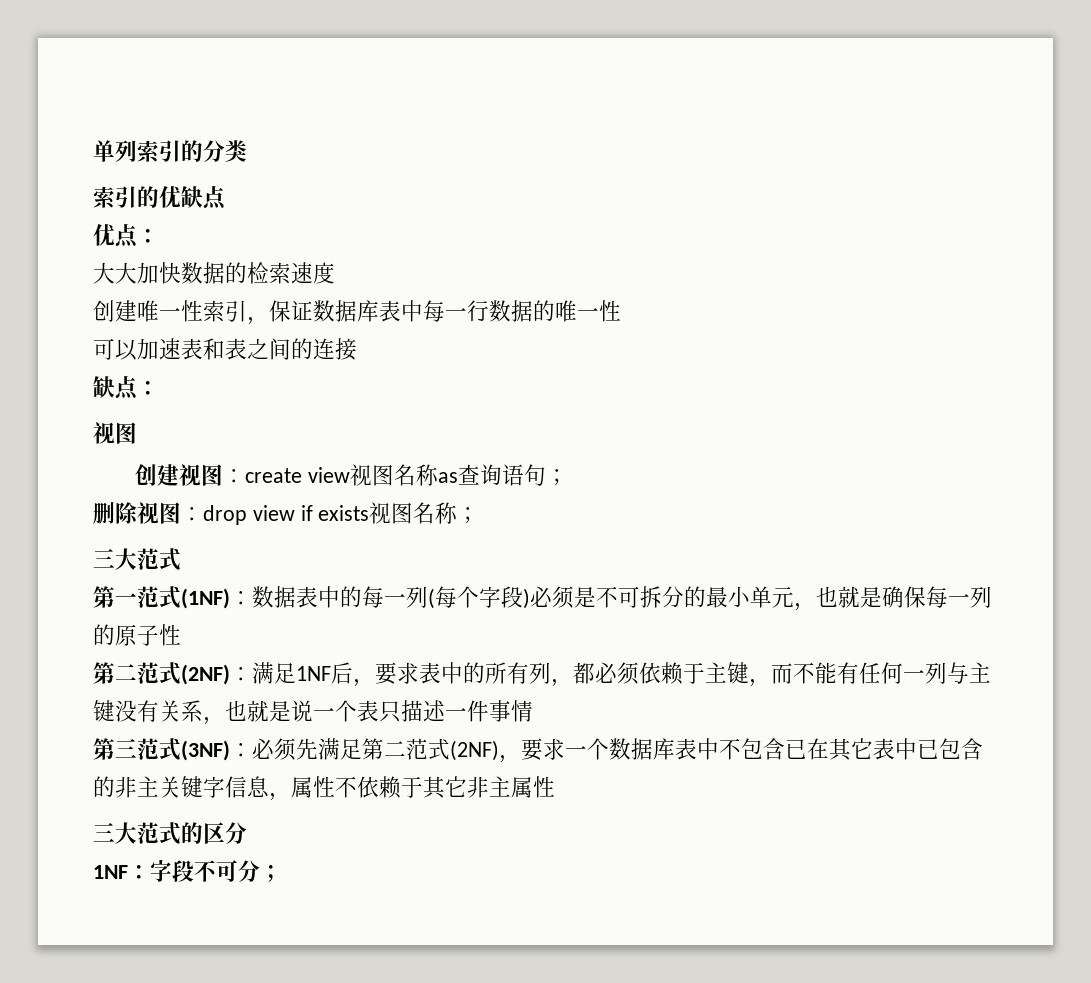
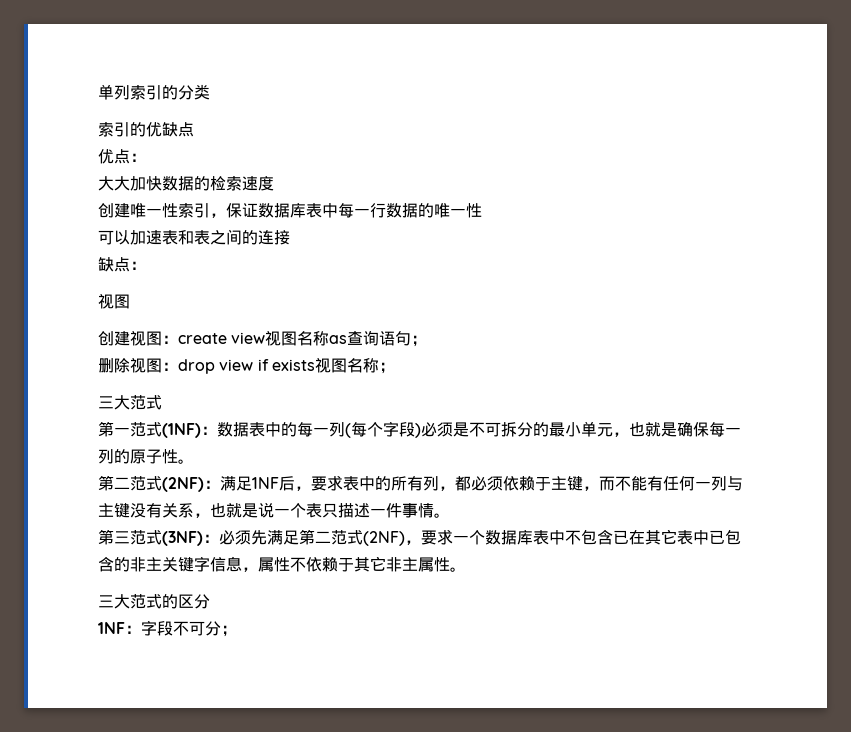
- 第一范式(1NF)：数据表中的每一列(每个字段)必须是不可拆分的最小单元，也就是确保每一列的原子性
+ 第一范式(1NF)：数据表中的每一列(每个字段)必须是不可拆分的最小单元，也就是确保每一列的原子性。
- 第二范式(2NF)：满足1NF后，要求表中的所有列，都必须依赖于主键，而不能有任何一列与主键没有关系，也就是说一个表只描述一件事情
+ 第二范式(2NF)：满足1NF后，要求表中的所有列，都必须依赖于主键，而不能有任何一列与主键没有关系，也就是说一个表只描述一件事情。
- 第三范式(3NF)：必须先满足第二范式(2NF)，要求一个数据库表中不包含已在其它表中已包含的非主关键字信息，属性不依赖于其它非主属性
+ 第三范式(3NF)：必须先满足第二范式(2NF)，要求一个数据库表中不包含已在其它表中已包含的非主关键字信息，属性不依赖于其它非主属性。

